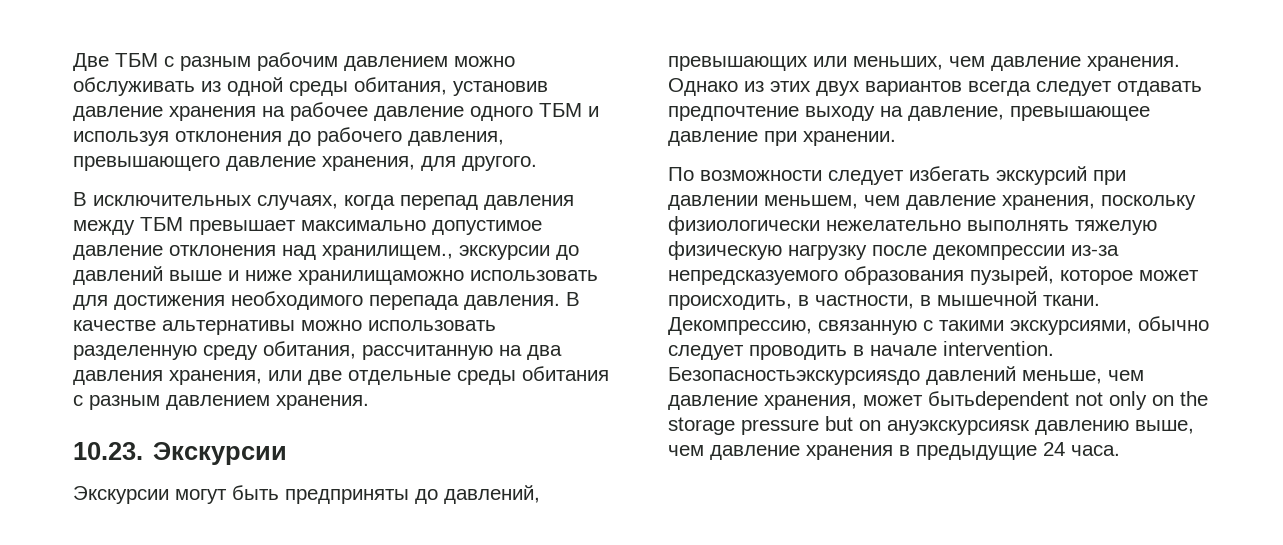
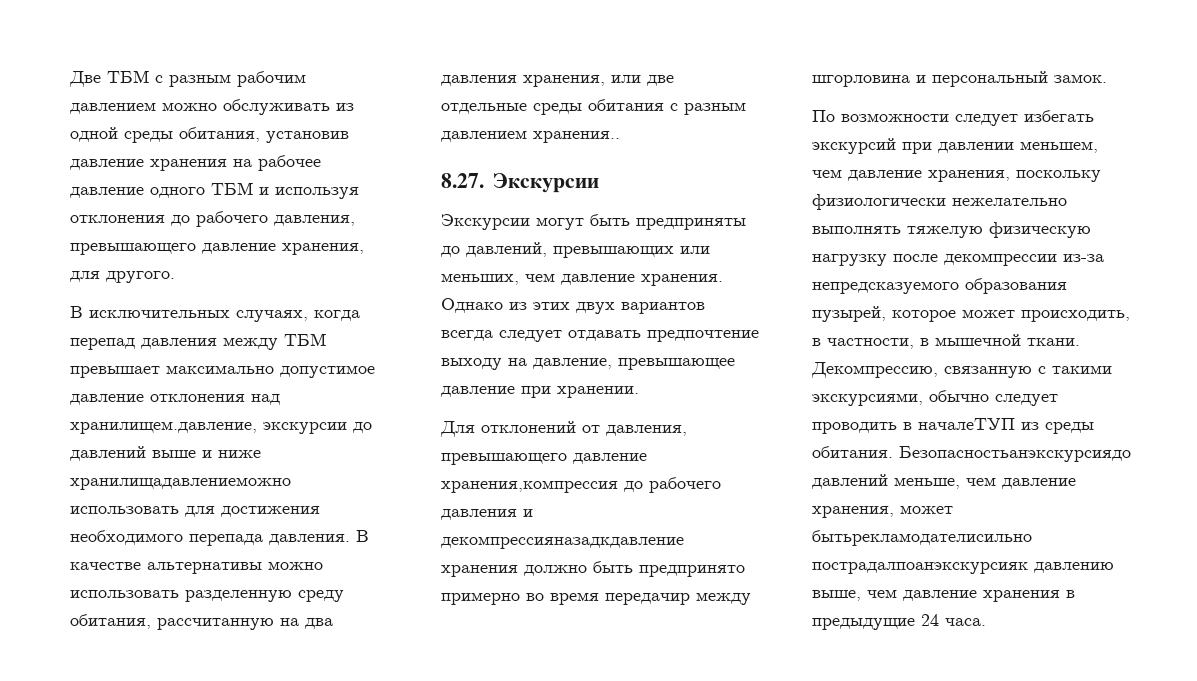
- В исключительных случаях, когда перепад давления между ТБМ превышает максимально допустимое давление отклонения над хранилищем., экскурсии до давлений выше и ниже хранилищаможно использовать для достижения необходимого перепада давления.
+ В исключительных случаях, когда перепад давления между ТБМ превышает максимально допустимое давление отклонения над хранилищем.давление, экскурсии до давлений выше и ниже хранилищадавлениеможно использовать для достижения необходимого перепада давления.
- В качестве альтернативы можно использовать разделенную среду обитания, рассчитанную на два давления хранения, или две отдельные среды обитания с разным давлением хранения.
- 10.23. Экскурсии
+ В качестве альтернативы можно использовать разделенную среду обитания, рассчитанную на два давления хранения, или две отдельные среды обитания с разным давлением хранения..
+ 8.27. Экскурсии
+ Для отклонений от давления, превышающего давление хранения,компрессия до рабочего давления и декомпрессияназадкдавление хранения должно быть предпринято примерно во время передачир между шгорловина и персональный замок.
- Декомпрессию, связанную с такими экскурсиями, обычно следует проводить в начале intervention. Безопасностьэкскурсияsдо давлений меньше, чем давление хранения, может бытьdependent not only on the storage pressure but on анyэкскурсияsк давлению выше, чем давление хранения в предыдущие 24 часа.
+ Декомпрессию, связанную с такими экскурсиями, обычно следует проводить в началеТУП из среды обитания. Безопасностьанэкскурсиядо давлений меньше, чем давление хранения, может бытьрекламодателисильно пострадалпоанэкскурсияк давлению выше, чем давление хранения в предыдущие 24 часа.

